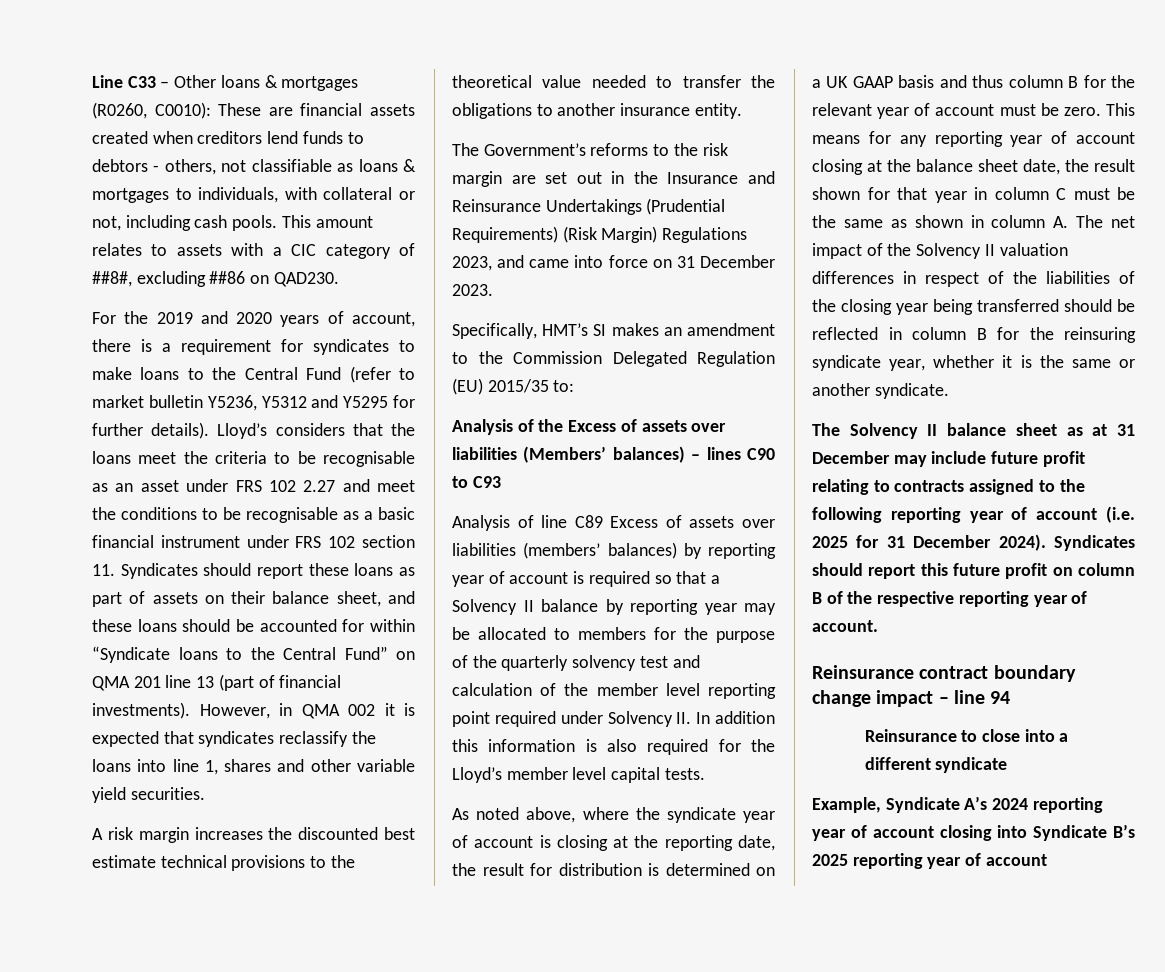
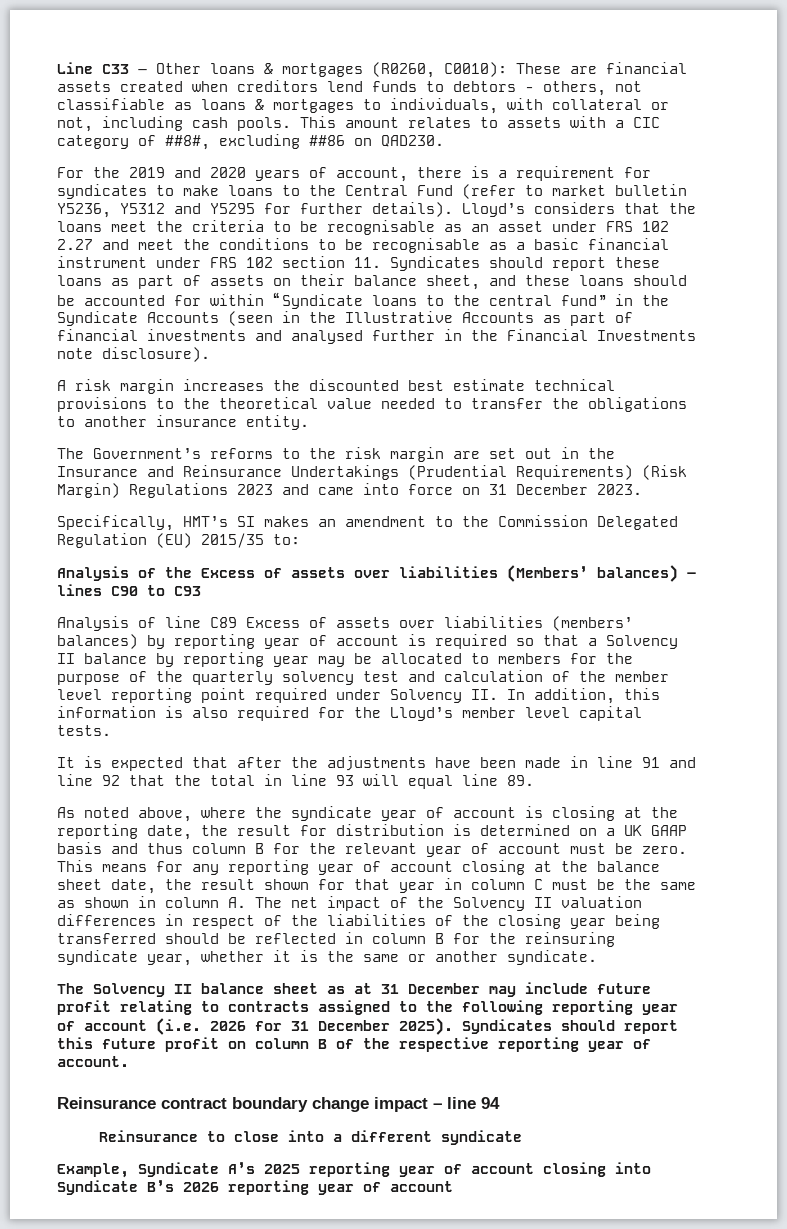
- Lloyd’s considers that the loans meet the criteria to be recognisable as an asset under FRS 102 2.27 and meet the conditions to be recognisable as a basic financial instrument under FRS 102 section 11. Syndicates should report these loans as part of assets on their balance sheet, and these loans should be accounted for within “Syndicate loans to the Central Fund” on QMA 201 line 13 (part of financial investments). However, in QMA 002 it is expected that syndicates reclassify the loans into line 1, shares and other variable yield securities.
+ Lloyd’s considers that the loans meet the criteria to be recognisable as an asset under FRS 102 2.27 and meet the conditions to be recognisable as a basic financial instrument under FRS 102 section 11. Syndicates should report these loans as part of assets on their balance sheet, and these loans should be accounted for within “Syndicate loans to the central fund” in the Syndicate Accounts (seen in the Illustrative Accounts as part of financial investments and analysed further in the Financial Investments note disclosure).
- The Government’s reforms to the risk margin are set out in the Insurance and Reinsurance Undertakings (Prudential Requirements) (Risk Margin) Regulations 2023, and came into force on 31 December 2023.
+ The Government’s reforms to the risk margin are set out in the Insurance and Reinsurance Undertakings (Prudential Requirements) (Risk Margin) Regulations 2023 and came into force on 31 December 2023.
- Analysis of line C89 Excess of assets over liabilities (members’ balances) by reporting year of account is required so that a Solvency II balance by reporting year may be allocated to members for the purpose of the quarterly solvency test and calculation of the member level reporting point required under Solvency II. In addition this information is also required for the Lloyd’s member level capital tests.
+ Analysis of line C89 Excess of assets over liabilities (members’ balances) by reporting year of account is required so that a Solvency II balance by reporting year may be allocated to members for the purpose of the quarterly solvency test and calculation of the member level reporting point required under Solvency II. In addition, this information is also required for the Lloyd’s member level capital tests.
+ It is expected that after the adjustments have been made in line 91 and line 92 that the total in line 93 will equal line 89.
- The Solvency II balance sheet as at 31 December may include future profit relating to contracts assigned to the following reporting year of account (i.e. 2025 for 31 December 2024).
+ The Solvency II balance sheet as at 31 December may include future profit relating to contracts assigned to the following reporting year of account (i.e. 2026 for 31 December 2025).
- Example, Syndicate A’s 2024 reporting year of account closing into Syndicate B’s 2025 reporting year of account
+ Example, Syndicate A’s 2025 reporting year of account closing into Syndicate B’s 2026 reporting year of account

